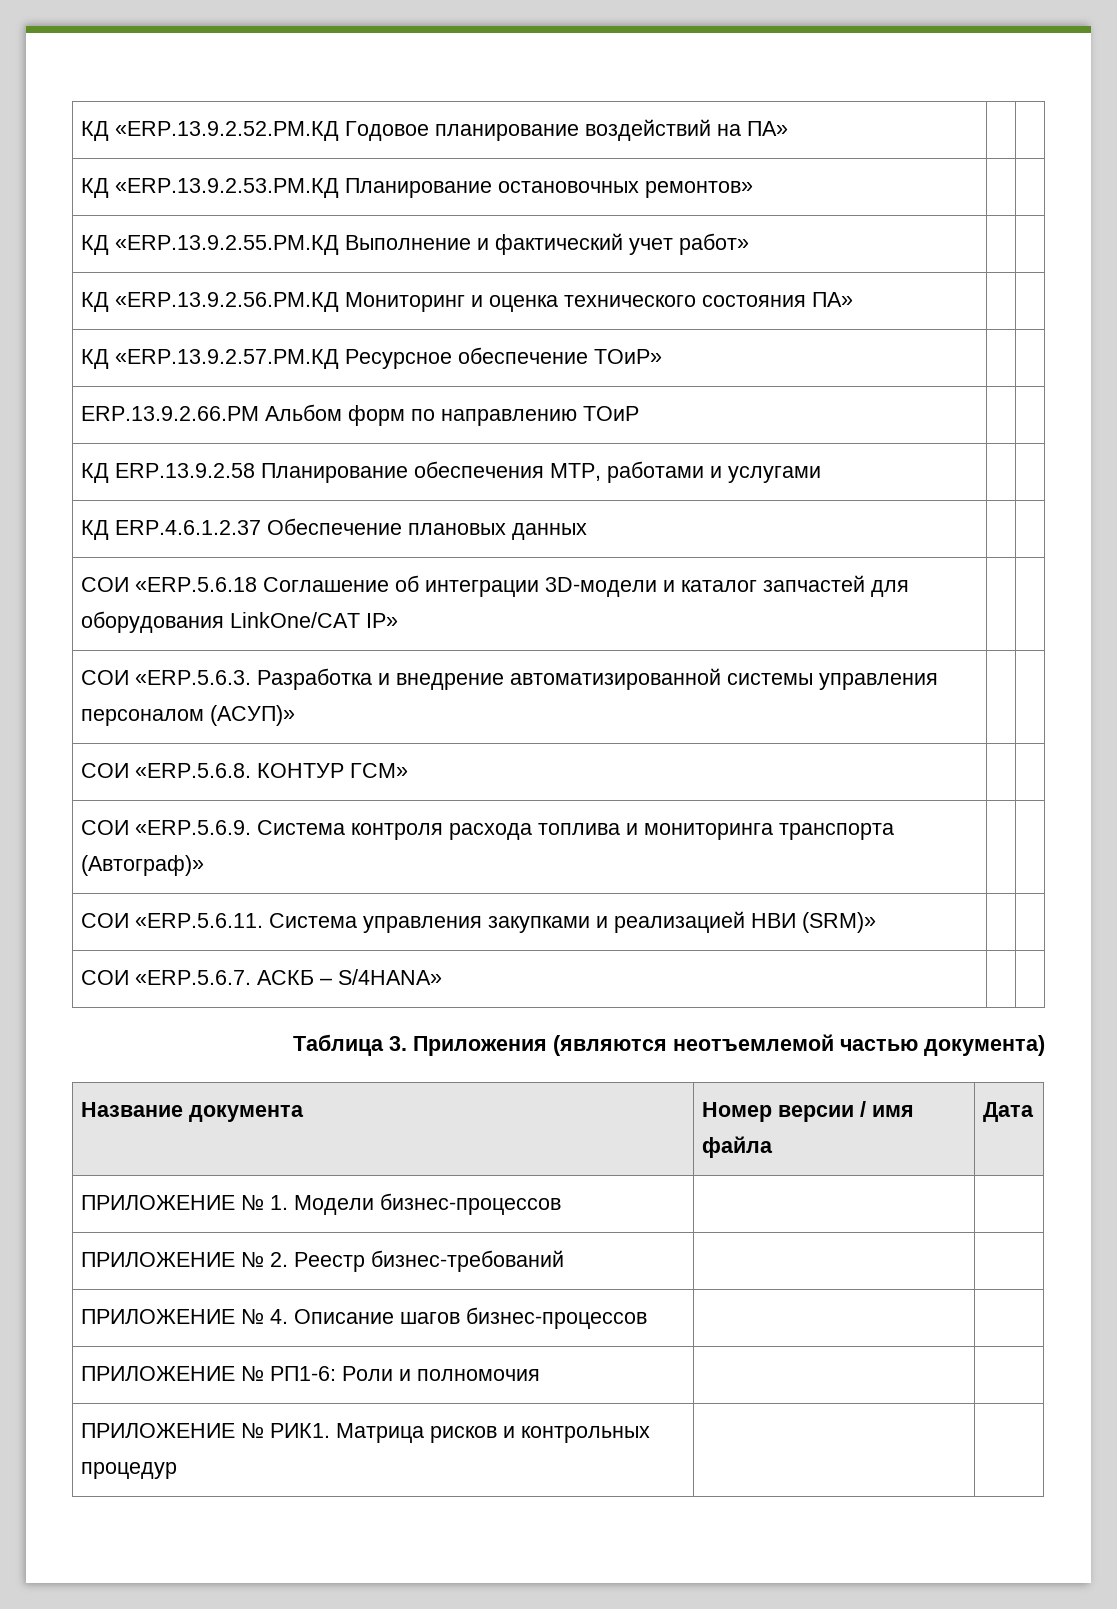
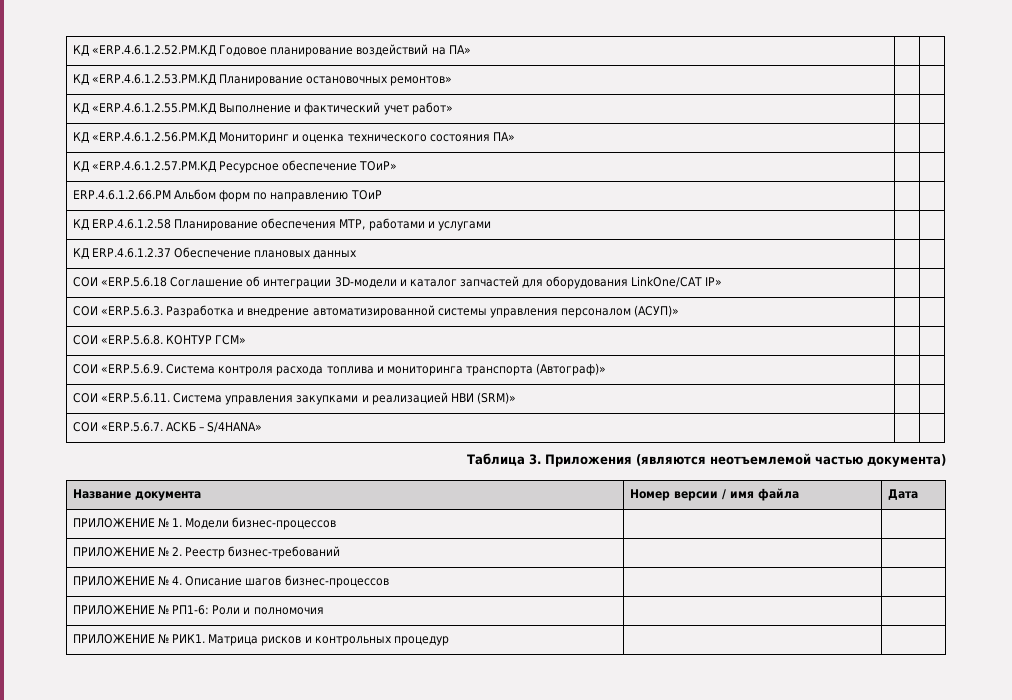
- КД «ERP.13.9.2.52.PM.КД Годовое планирование воздействий на ПА» | |
+ КД «ERP.4.6.1.2.52.PM.КД Годовое планирование воздействий на ПА» | |
- КД «ERP.13.9.2.53.PM.КД Планирование остановочных ремонтов» | |
+ КД «ERP.4.6.1.2.53.PM.КД Планирование остановочных ремонтов» | |
- КД «ERP.13.9.2.55.PM.КД Выполнение и фактический учет работ» | |
+ КД «ERP.4.6.1.2.55.PM.КД Выполнение и фактический учет работ» | |
- КД «ERP.13.9.2.56.PM.КД Мониторинг и оценка технического состояния ПА» | |
+ КД «ERP.4.6.1.2.56.PM.КД Мониторинг и оценка технического состояния ПА» | |
- КД «ERP.13.9.2.57.PM.КД Ресурсное обеспечение ТОиР» | |
+ КД «ERP.4.6.1.2.57.PM.КД Ресурсное обеспечение ТОиР» | |
- ERP.13.9.2.66.PM Альбом форм по направлению ТОиР | |
+ ERP.4.6.1.2.66.PM Альбом форм по направлению ТОиР | |
- КД ERP.13.9.2.58 Планирование обеспечения МТР, работами и услугами | |
+ КД ERP.4.6.1.2.58 Планирование обеспечения МТР, работами и услугами | |

